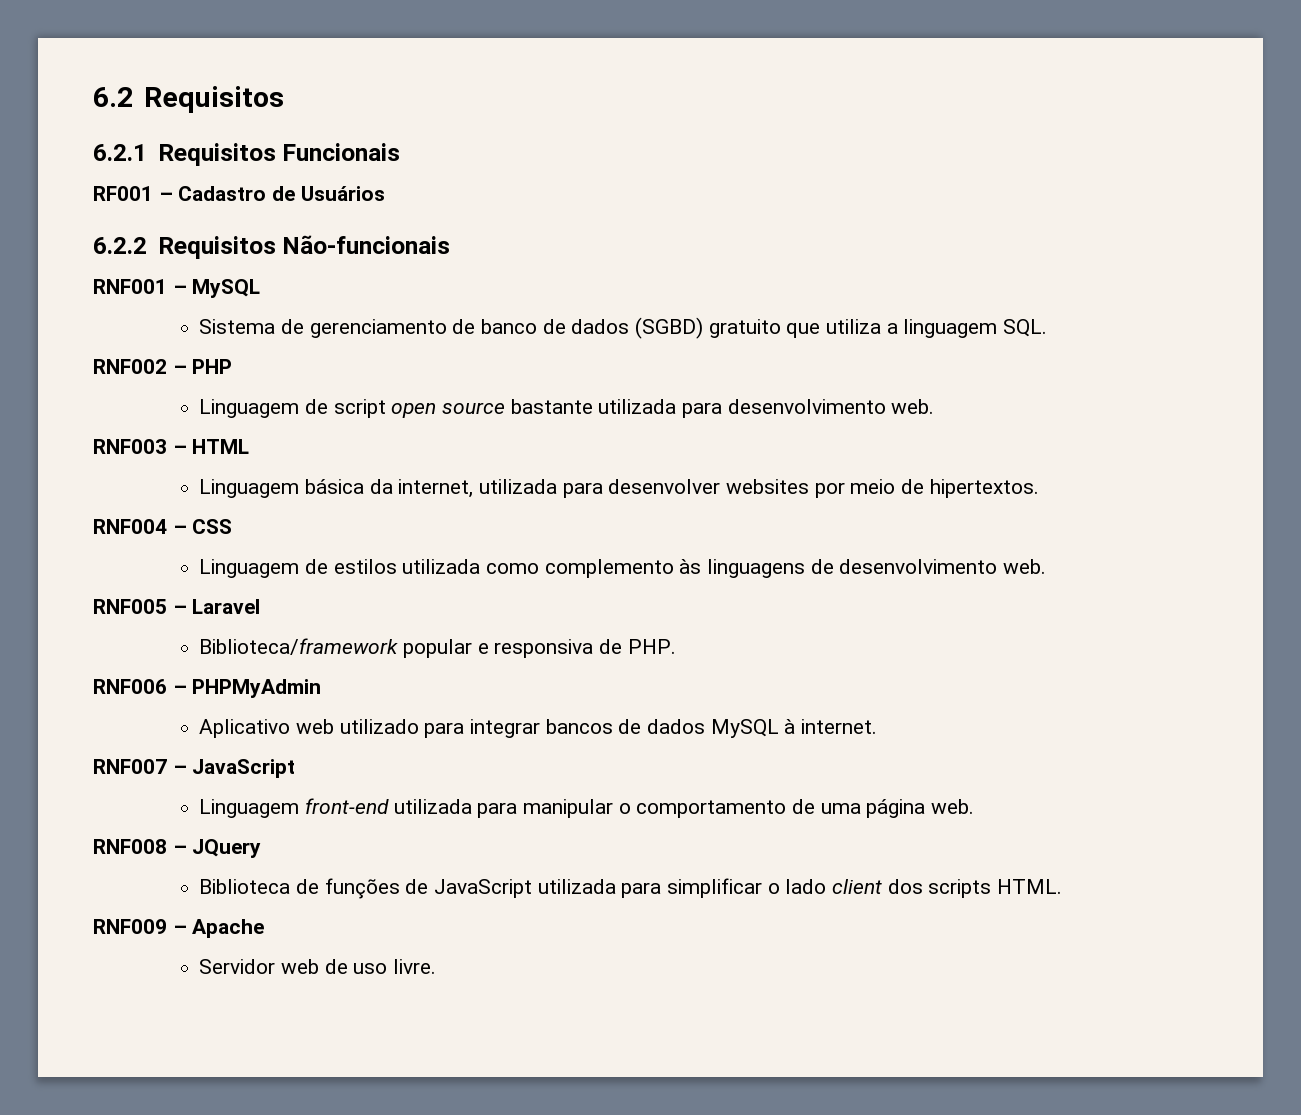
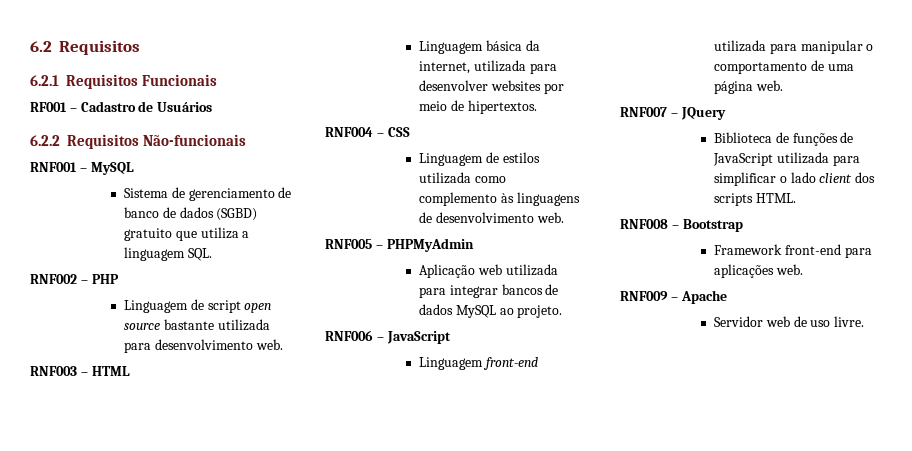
- RNF005 – Laravel
- Biblioteca/framework popular e responsiva de PHP.
- RNF006 – PHPMyAdmin
- Aplicativo web utilizado para integrar bancos de dados MySQL à internet.
- RNF007 – JavaScript
+ RNF005 – PHPMyAdmin
+ Aplicação web utilizada para integrar bancos de dados MySQL ao projeto.
+ RNF006 – JavaScript
- RNF008 – JQuery
+ RNF007 – JQuery
+ RNF008 – Bootstrap
+ Framework front-end para aplicações web.

